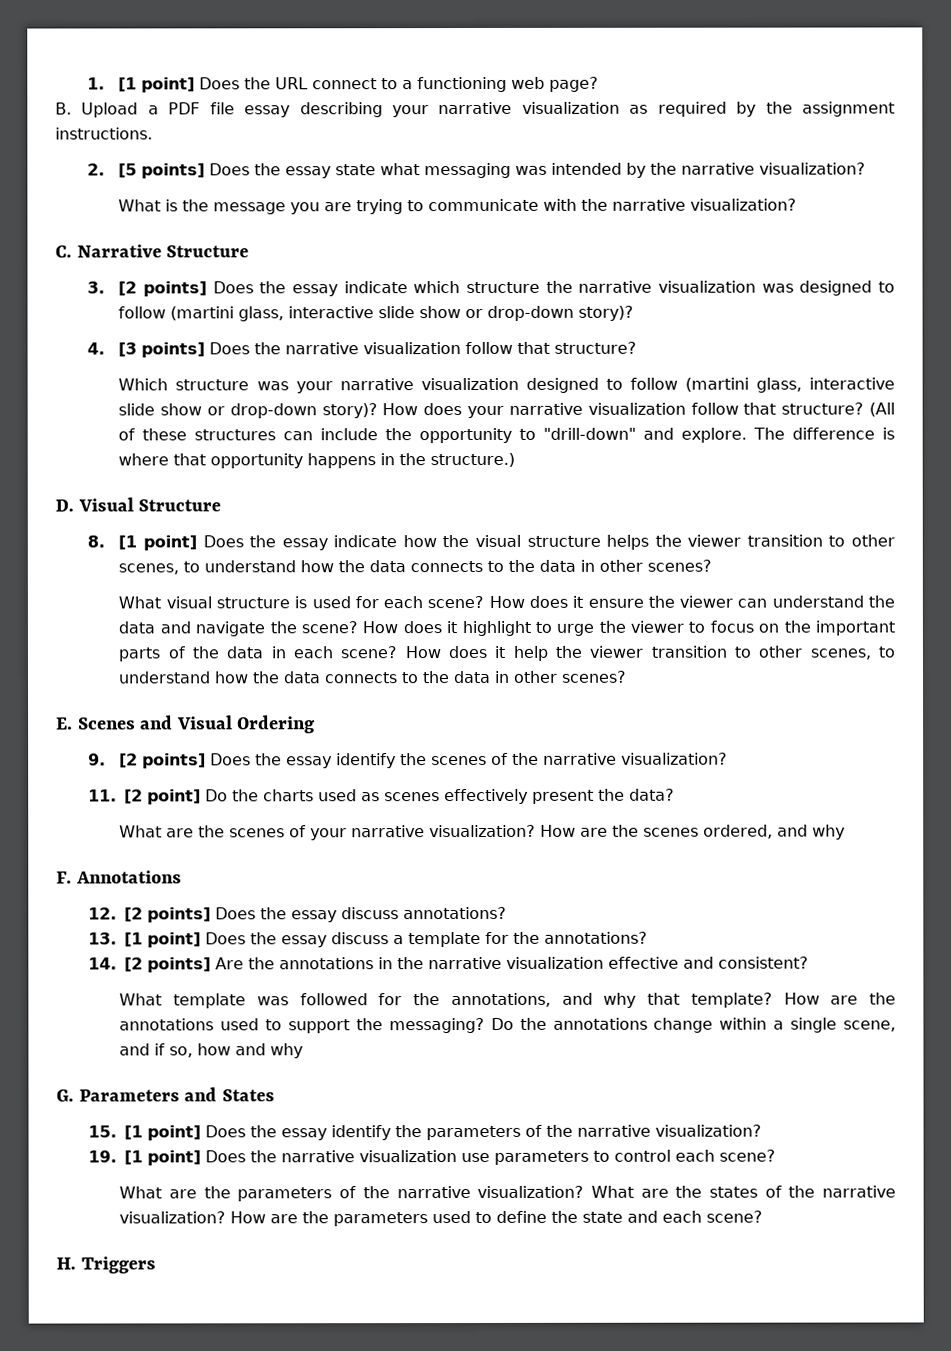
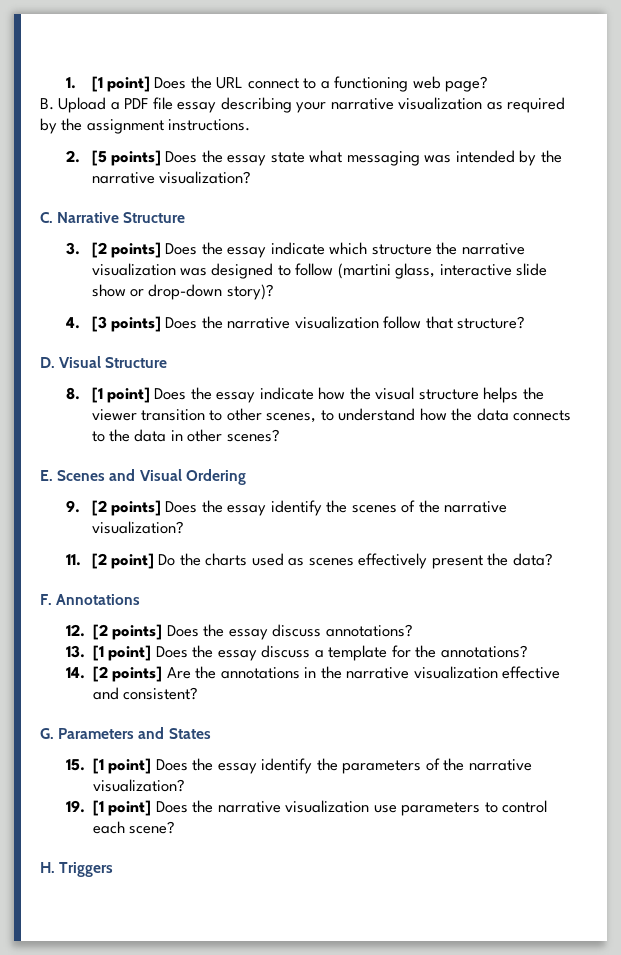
- What is the message you are trying to communicate with the narrative visualization?
- Which structure was your narrative visualization designed to follow (martini glass, interactive slide show or drop-down story)? How does your narrative visualization follow that structure? (All of these structures can include the opportunity to "drill-down" and explore. The difference is where that opportunity happens in the structure.)
- What visual structure is used for each scene? How does it ensure the viewer can understand the data and navigate the scene? How does it highlight to urge the viewer to focus on the important parts of the data in each scene? How does it help the viewer transition to other scenes, to understand how the data connects to the data in other scenes?
- What are the scenes of your narrative visualization? How are the scenes ordered, and why
- What template was followed for the annotations, and why that template? How are the annotations used to support the messaging? Do the annotations change within a single scene, and if so, how and why
- What are the parameters of the narrative visualization? What are the states of the narrative visualization? How are the parameters used to define the state and each scene?

